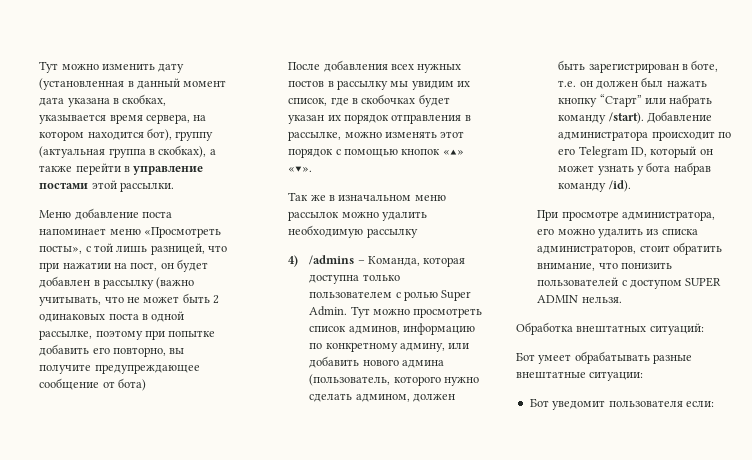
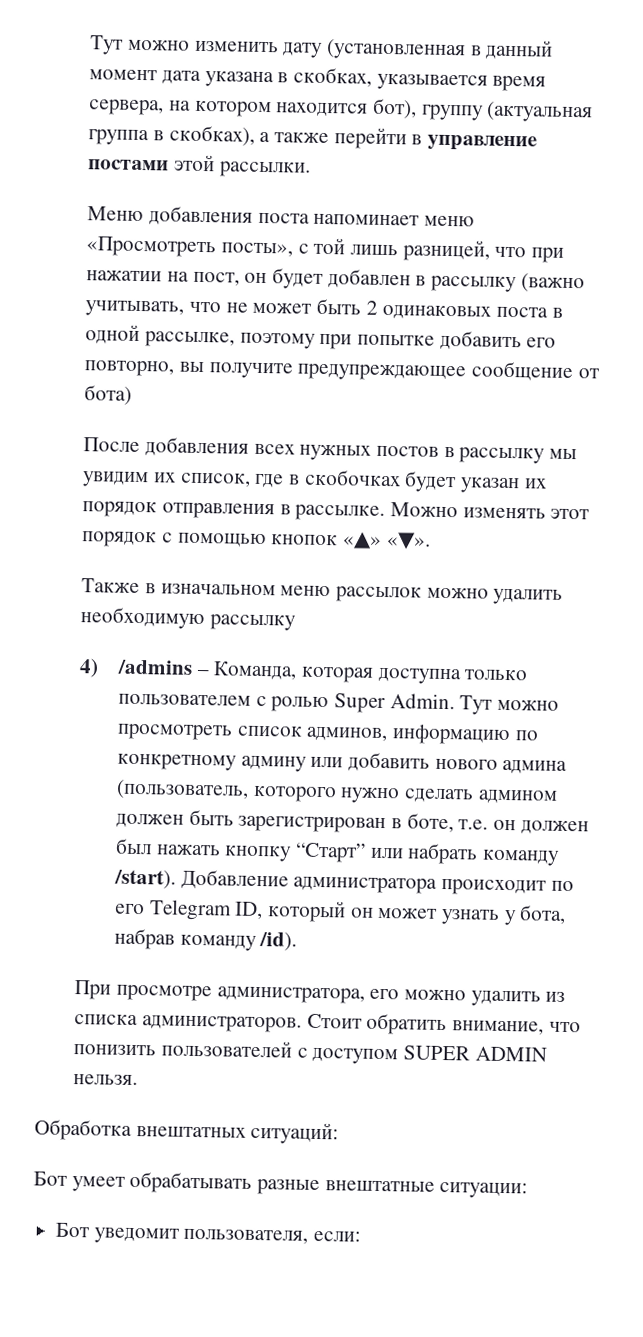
- Меню добавление поста напоминает меню «Просмотреть посты», с той лишь разницей, что при нажатии на пост, он будет добавлен в рассылку (важно учитывать, что не может быть 2 одинаковых поста в одной рассылке, поэтому при попытке добавить его повторно, вы получите предупреждающее сообщение от бота)
+ Меню добавления поста напоминает меню «Просмотреть посты», с той лишь разницей, что при нажатии на пост, он будет добавлен в рассылку (важно учитывать, что не может быть 2 одинаковых поста в одной рассылке, поэтому при попытке добавить его повторно, вы получите предупреждающее сообщение от бота)
- После добавления всех нужных постов в рассылку мы увидим их список, где в скобочках будет указан их порядок отправления в рассылке, можно изменять этот порядок с помощью кнопок «▲» «▼».
+ После добавления всех нужных постов в рассылку мы увидим их список, где в скобочках будет указан их порядок отправления в рассылке. Можно изменять этот порядок с помощью кнопок «▲» «▼».
- Так же в изначальном меню рассылок можно удалить необходимую рассылку
+ Также в изначальном меню рассылок можно удалить необходимую рассылку
- Тут можно просмотреть список админов, информацию по конкретному админу, или добавить нового админа (пользователь, которого нужно сделать админом, должен быть зарегистрирован в боте, т.е. он должен был нажать кнопку “Старт” или набрать команду /start).
+ Тут можно просмотреть список админов, информацию по конкретному админу или добавить нового админа (пользователь, которого нужно сделать админом должен быть зарегистрирован в боте, т.е. он должен был нажать кнопку “Старт” или набрать команду /start).
- Добавление администратора происходит по его Telegram ID, который он может узнать у бота набрав команду /id).
+ Добавление администратора происходит по его Telegram ID, который он может узнать у бота, набрав команду /id).
- При просмотре администратора, его можно удалить из списка администраторов, стоит обратить внимание, что понизить пользователей с доступом SUPER ADMIN нельзя.
+ При просмотре администратора, его можно удалить из списка администраторов. Стоит обратить внимание, что понизить пользователей с доступом SUPER ADMIN нельзя.
- Бот уведомит пользователя если:
+ Бот уведомит пользователя, если:

